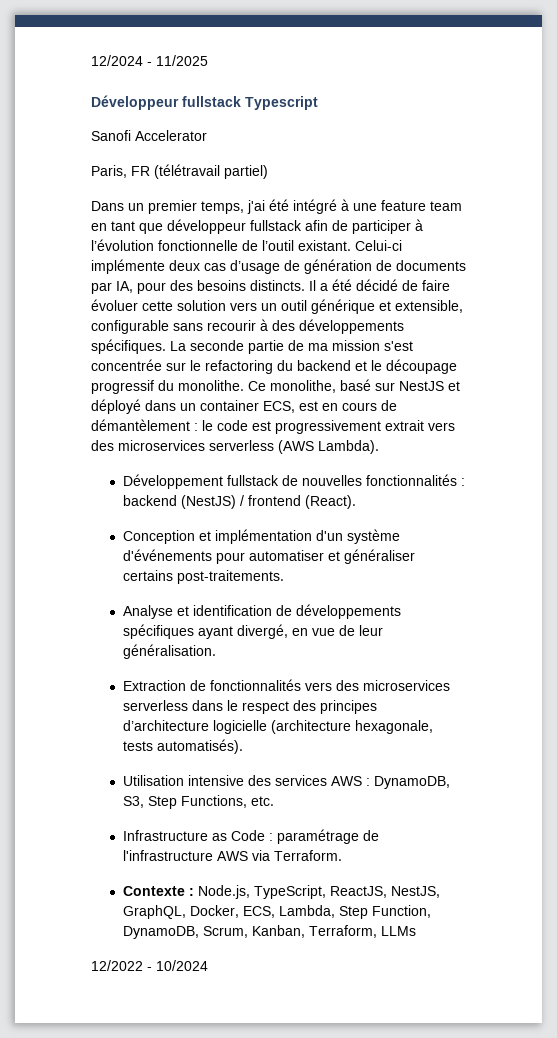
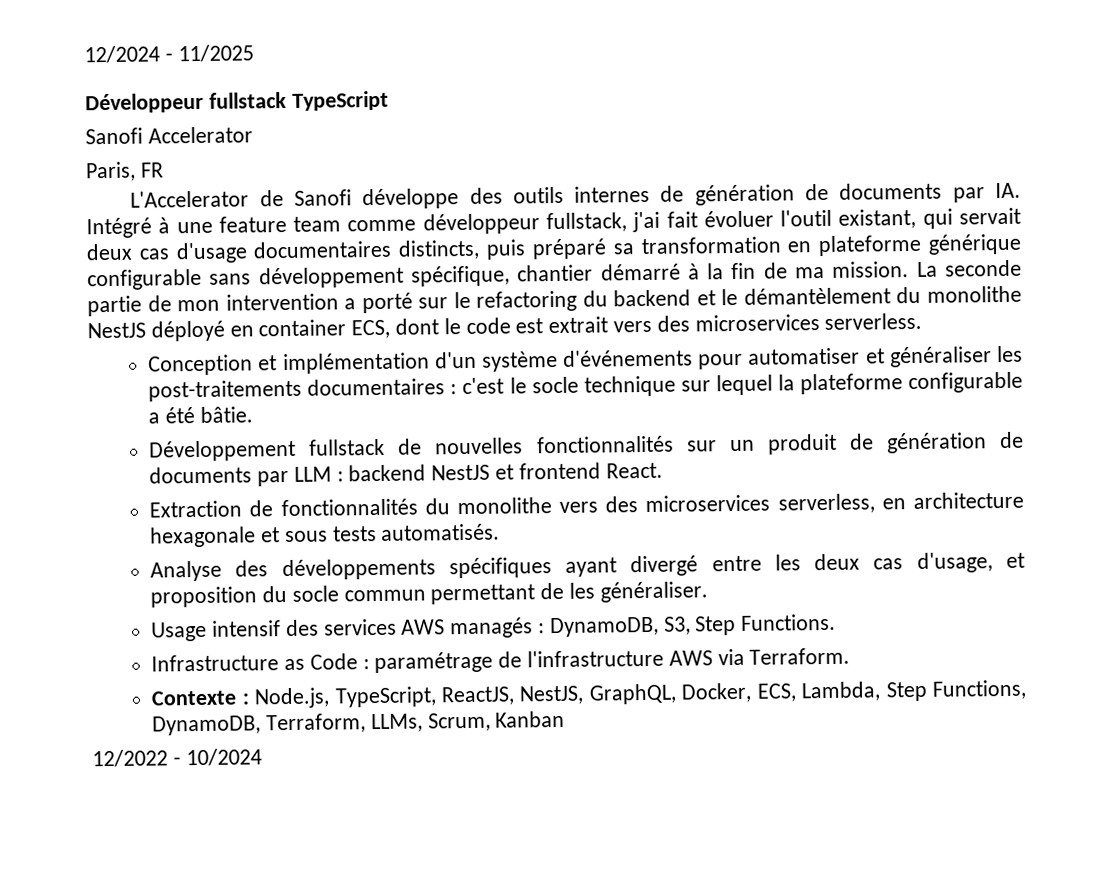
- Développeur fullstack Typescript
+ Développeur fullstack TypeScript
- Paris, FR (télétravail partiel)
- Dans un premier temps, j'ai été intégré à une feature team en tant que développeur fullstack afin de participer à l’évolution fonctionnelle de l’outil existant. Celui-ci implémente deux cas d’usage de génération de documents par IA, pour des besoins distincts. Il a été décidé de faire évoluer cette solution vers un outil générique et extensible, configurable sans recourir à des développements spécifiques. La seconde partie de ma mission s'est concentrée sur le refactoring du backend et le découpage progressif du monolithe. Ce monolithe, basé sur NestJS et déployé dans un container ECS, est en cours de démantèlement : le code est progressivement extrait vers des microservices serverless (AWS Lambda).
- Développement fullstack de nouvelles fonctionnalités : backend (NestJS) / frontend (React).
+ Paris, FR
+ L'Accelerator de Sanofi développe des outils internes de génération de documents par IA. Intégré à une feature team comme développeur fullstack, j'ai fait évoluer l'outil existant, qui servait deux cas d'usage documentaires distincts, puis préparé sa transformation en plateforme générique configurable sans développement spécifique, chantier démarré à la fin de ma mission. La seconde partie de mon intervention a porté sur le refactoring du backend et le démantèlement du monolithe NestJS déployé en container ECS, dont le code est extrait vers des microservices serverless.
- Conception et implémentation d'un système d'événements pour automatiser et généraliser certains post-traitements.
- Analyse et identification de développements spécifiques ayant divergé, en vue de leur généralisation.
+ Conception et implémentation d'un système d'événements pour automatiser et généraliser les post-traitements documentaires : c'est le socle technique sur lequel la plateforme configurable a été bâtie.
+ Développement fullstack de nouvelles fonctionnalités sur un produit de génération de documents par LLM : backend NestJS et frontend React.
- Extraction de fonctionnalités vers des microservices serverless dans le respect des principes d’architecture logicielle (architecture hexagonale, tests automatisés).
- Utilisation intensive des services AWS : DynamoDB, S3, Step Functions, etc.
+ Extraction de fonctionnalités du monolithe vers des microservices serverless, en architecture hexagonale et sous tests automatisés.
+ Analyse des développements spécifiques ayant divergé entre les deux cas d'usage, et proposition du socle commun permettant de les généraliser.
+ Usage intensif des services AWS managés : DynamoDB, S3, Step Functions.
- Contexte : Node.js, TypeScript, ReactJS, NestJS, GraphQL, Docker, ECS, Lambda, Step Function, DynamoDB, Scrum, Kanban, Terraform, LLMs
+ Contexte : Node.js, TypeScript, ReactJS, NestJS, GraphQL, Docker, ECS, Lambda, Step Functions, DynamoDB, Terraform, LLMs, Scrum, Kanban

